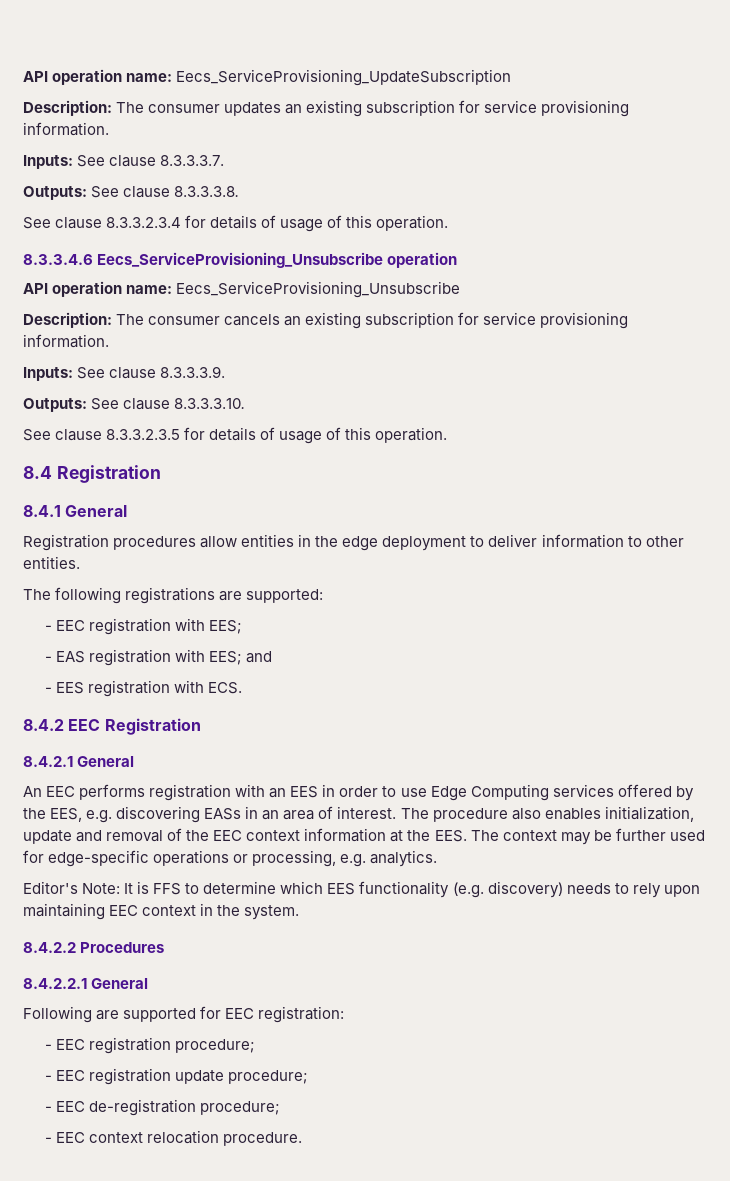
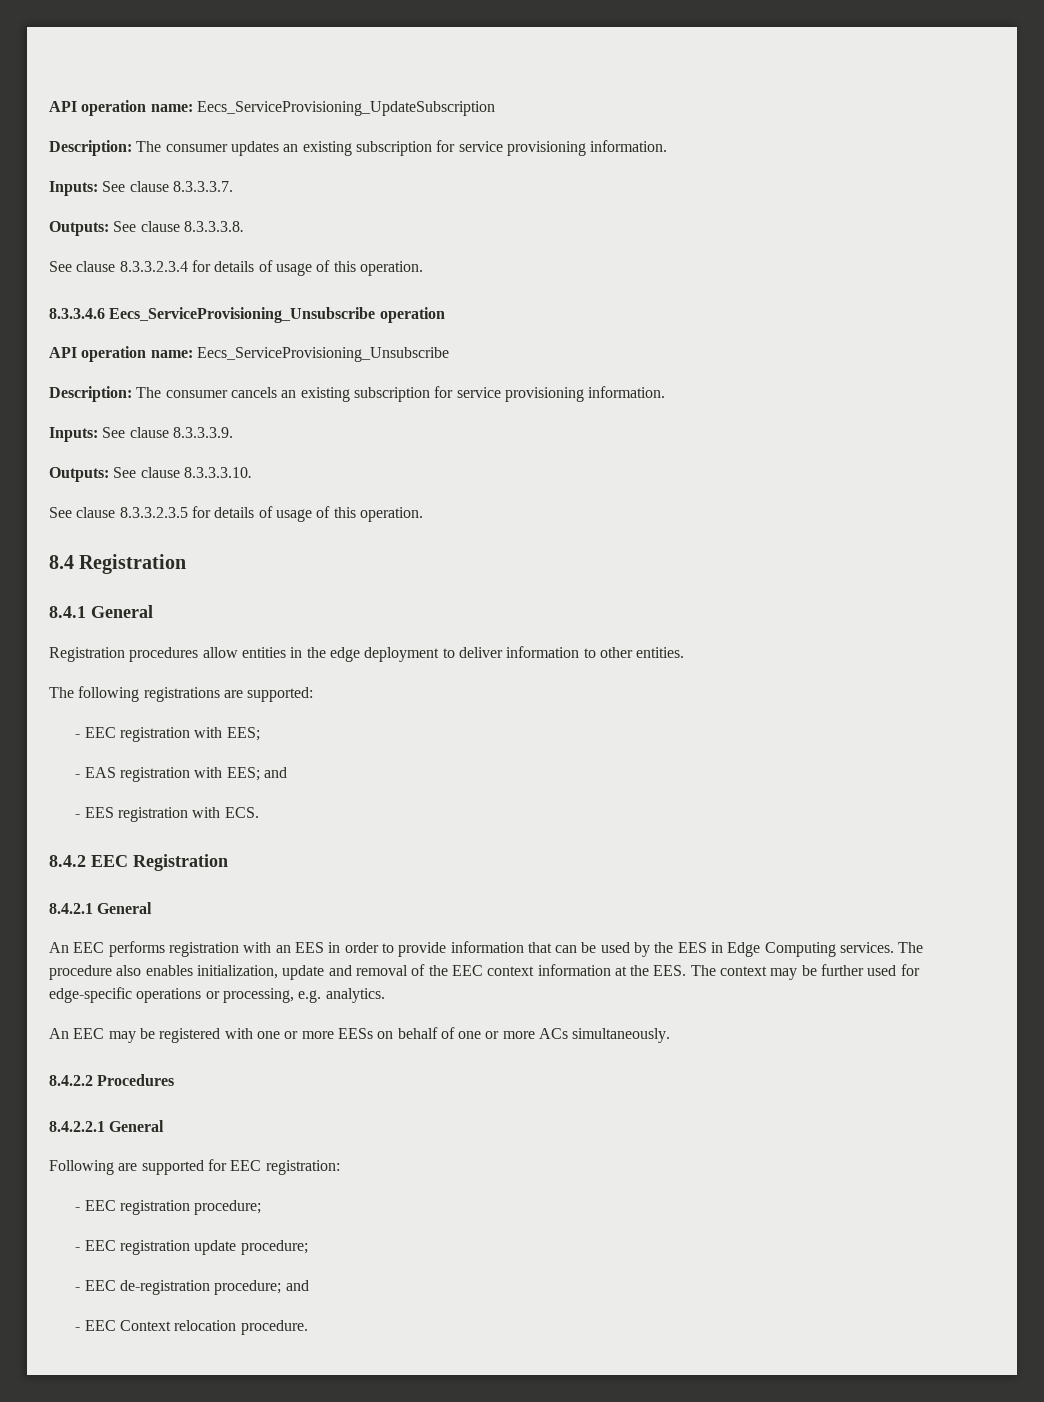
- An EEC performs registration with an EES in order to use Edge Computing services offered by the EES, e.g. discovering EASs in an area of interest.
+ An EEC performs registration with an EES in order to provide information that can be used by the EES in Edge Computing services.
- Editor's Note: It is FFS to determine which EES functionality (e.g. discovery) needs to rely upon maintaining EEC context in the system.
+ An EEC may be registered with one or more EESs on behalf of one or more ACs simultaneously.
- - EEC de-registration procedure;
- - EEC context relocation procedure.
+ - EEC de-registration procedure; and
+ - EEC Context relocation procedure.

